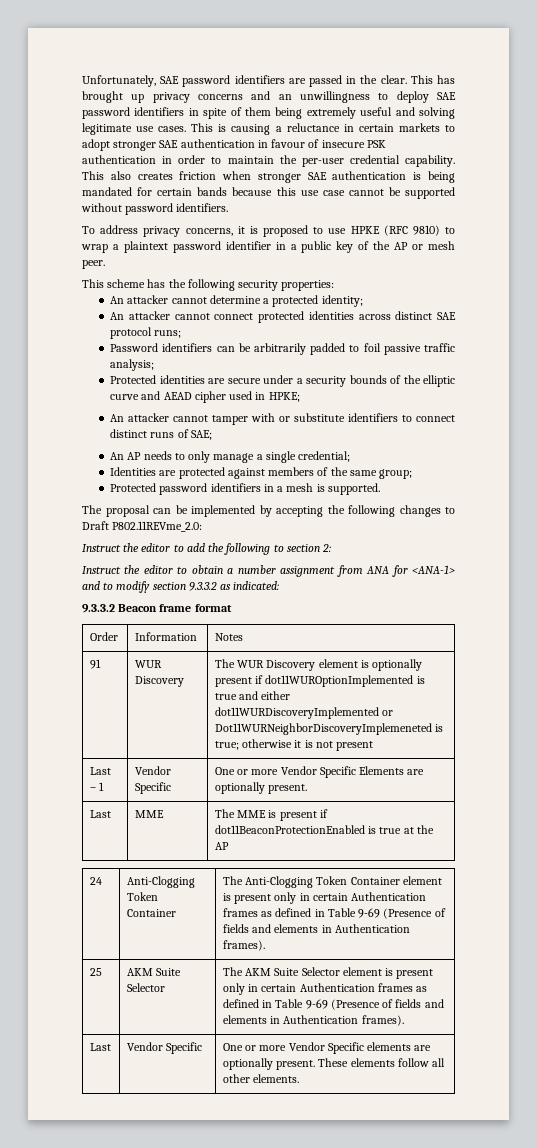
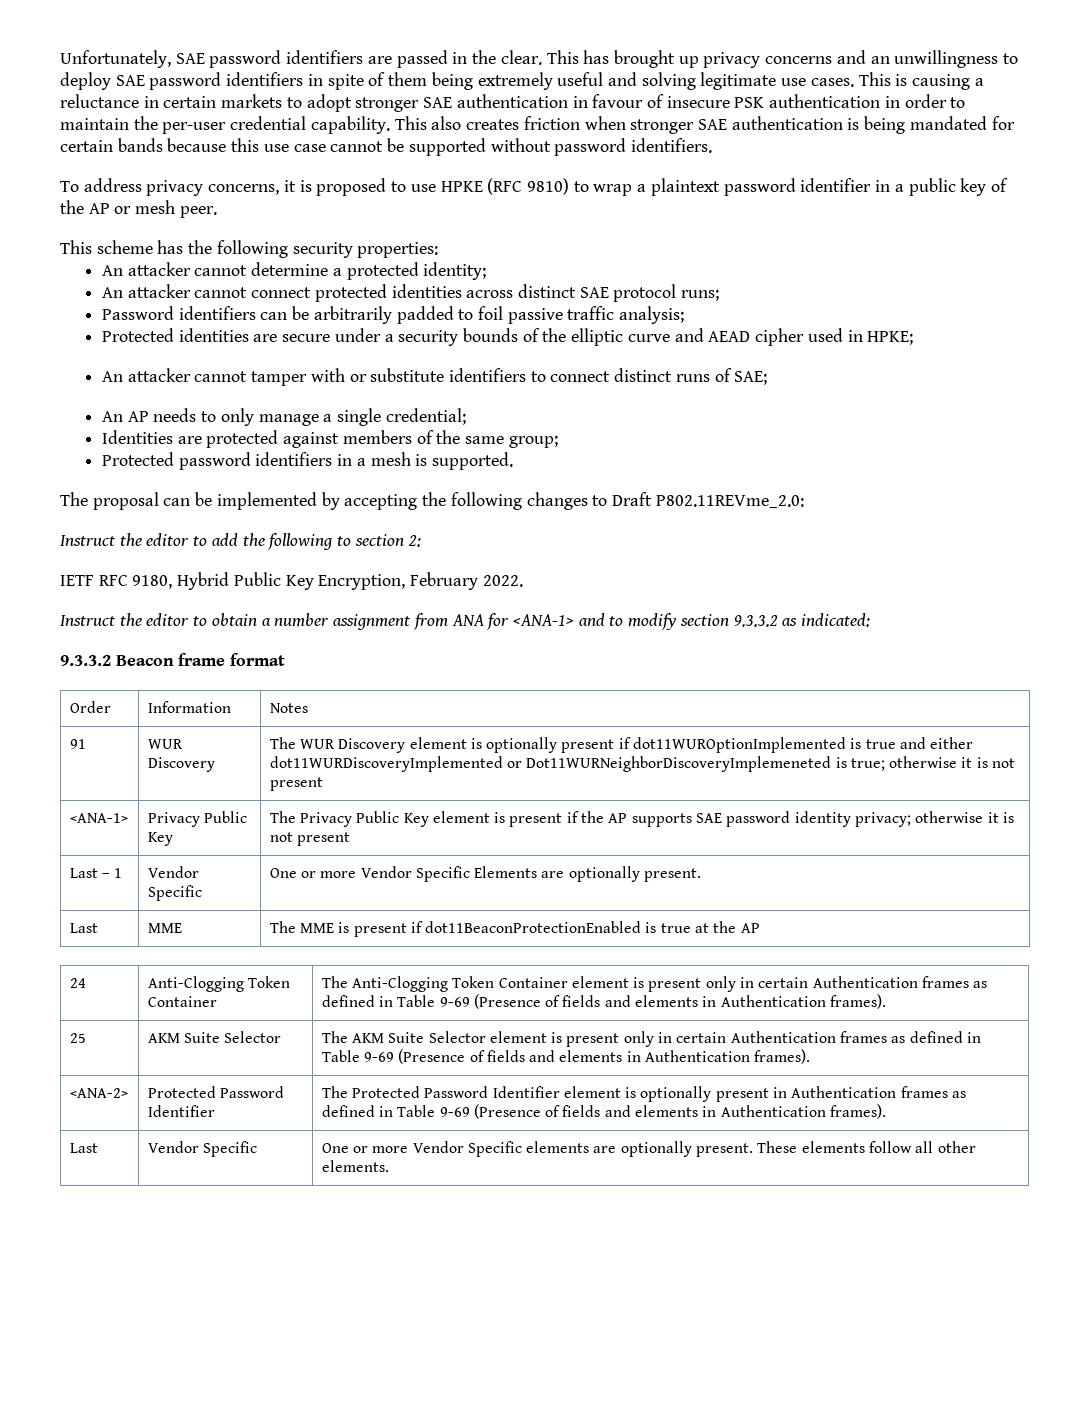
+ IETF RFC 9180, Hybrid Public Key Encryption, February 2022.
+ <ANA-1> | Privacy Public Key | The Privacy Public Key element is present if the AP supports SAE password identity privacy; otherwise it is not present
+ <ANA-2> | Protected Password Identifier | The Protected Password Identifier element is optionally present in Authentication frames as defined in Table 9-69 (Presence of fields and elements in Authentication frames).

